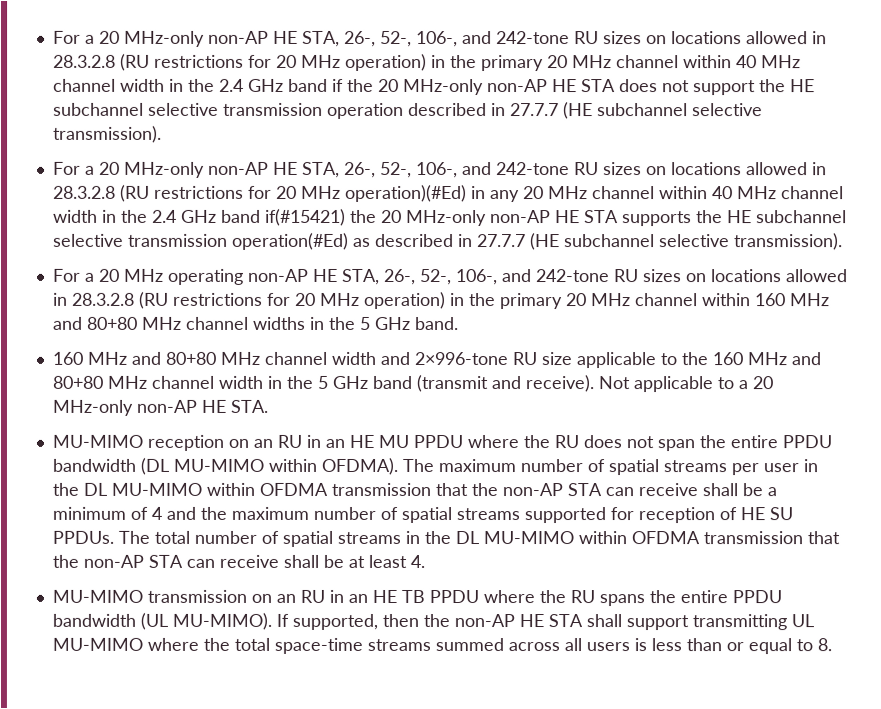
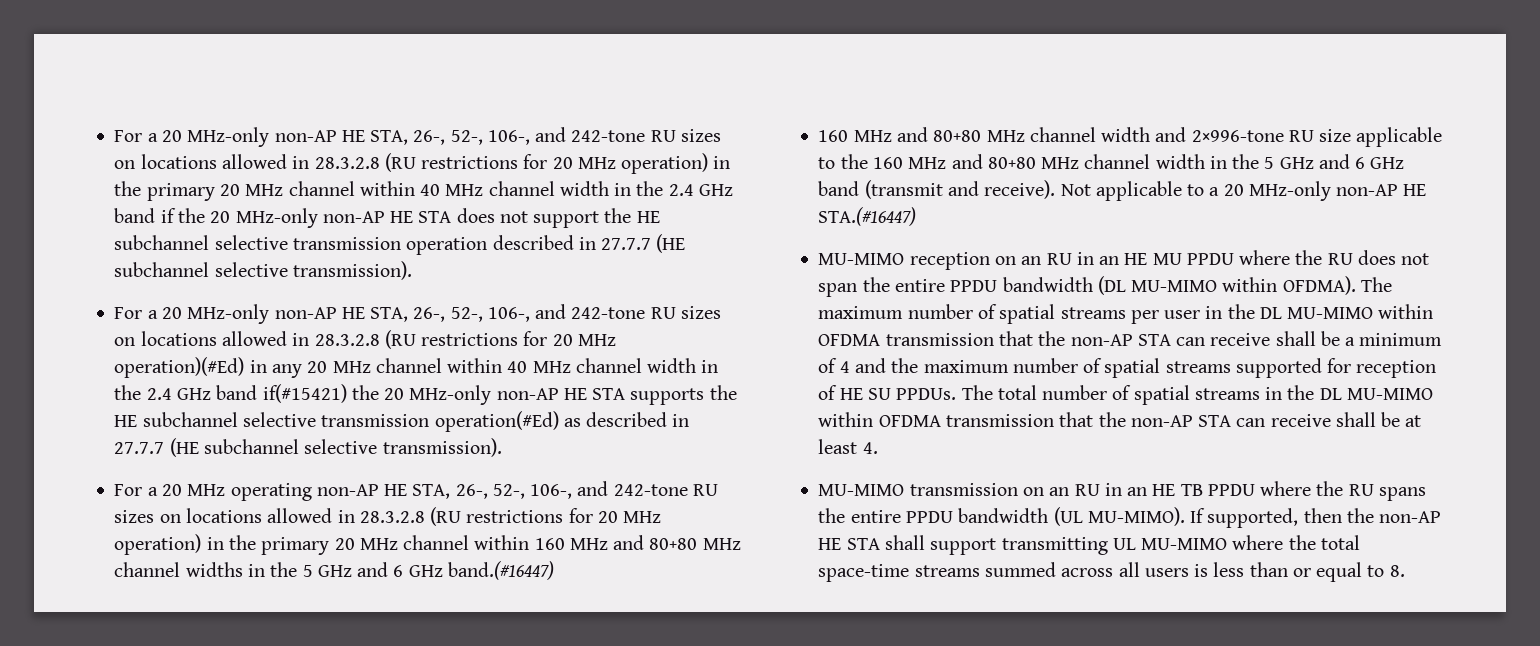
- For a 20 MHz operating non-AP HE STA, 26-, 52-, 106-, and 242-tone RU sizes on locations allowed in 28.3.2.8 (RU restrictions for 20 MHz operation) in the primary 20 MHz channel within 160 MHz and 80+80 MHz channel widths in the 5 GHz band.
+ For a 20 MHz operating non-AP HE STA, 26-, 52-, 106-, and 242-tone RU sizes on locations allowed in 28.3.2.8 (RU restrictions for 20 MHz operation) in the primary 20 MHz channel within 160 MHz and 80+80 MHz channel widths in the 5 GHz and 6 GHz band.(#16447)
- 160 MHz and 80+80 MHz channel width and 2×996-tone RU size applicable to the 160 MHz and 80+80 MHz channel width in the 5 GHz band (transmit and receive).
+ 160 MHz and 80+80 MHz channel width and 2×996-tone RU size applicable to the 160 MHz and 80+80 MHz channel width in the 5 GHz and 6 GHz band (transmit and receive).
- Not applicable to a 20 MHz-only non-AP HE STA.
+ Not applicable to a 20 MHz-only non-AP HE STA.(#16447)

